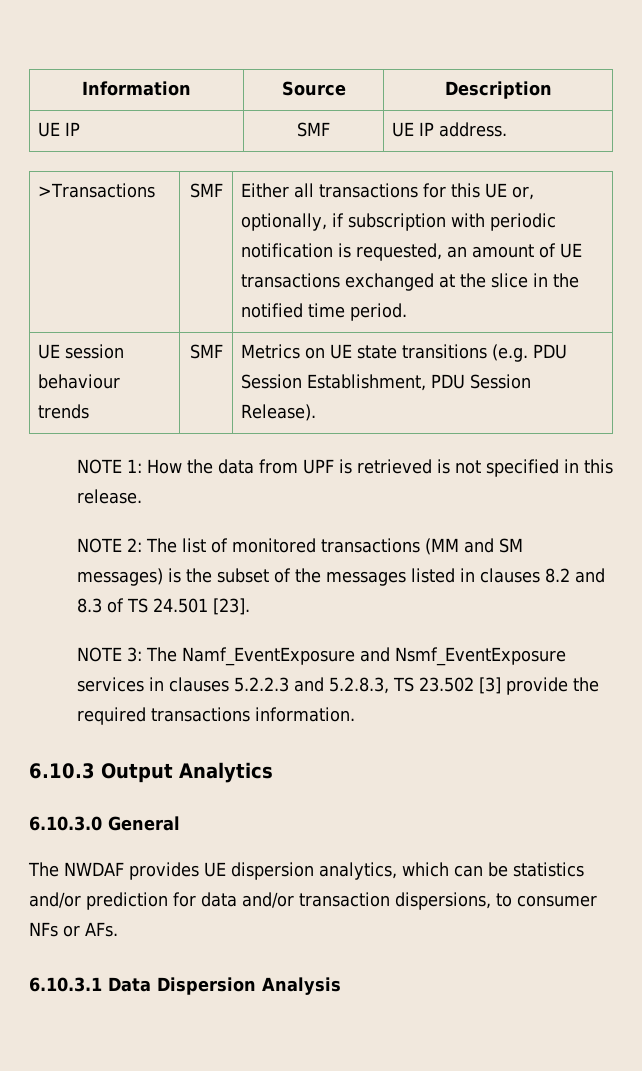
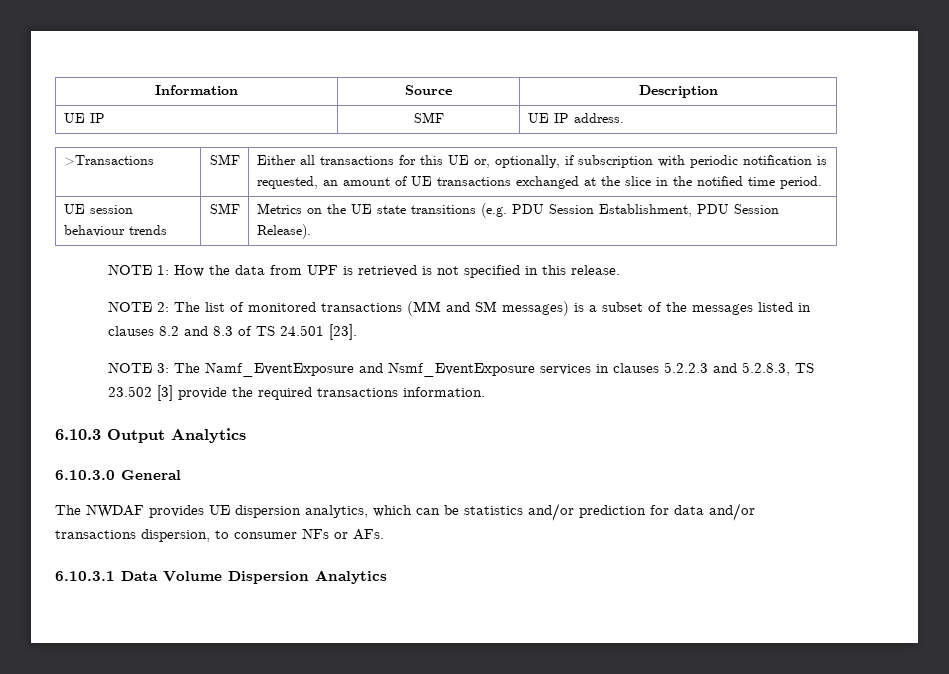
- UE session behaviour trends | SMF | Metrics on UE state transitions (e.g. PDU Session Establishment, PDU Session Release).
+ UE session behaviour trends | SMF | Metrics on the UE state transitions (e.g. PDU Session Establishment, PDU Session Release).
- NOTE 2: The list of monitored transactions (MM and SM messages) is the subset of the messages listed in clauses 8.2 and 8.3 of TS 24.501 [23].
+ NOTE 2: The list of monitored transactions (MM and SM messages) is a subset of the messages listed in clauses 8.2 and 8.3 of TS 24.501 [23].
- The NWDAF provides UE dispersion analytics, which can be statistics and/or prediction for data and/or transaction dispersions, to consumer NFs or AFs.
+ The NWDAF provides UE dispersion analytics, which can be statistics and/or prediction for data and/or transactions dispersion, to consumer NFs or AFs.
- 6.10.3.1 Data Dispersion Analysis
+ 6.10.3.1 Data Volume Dispersion Analytics

